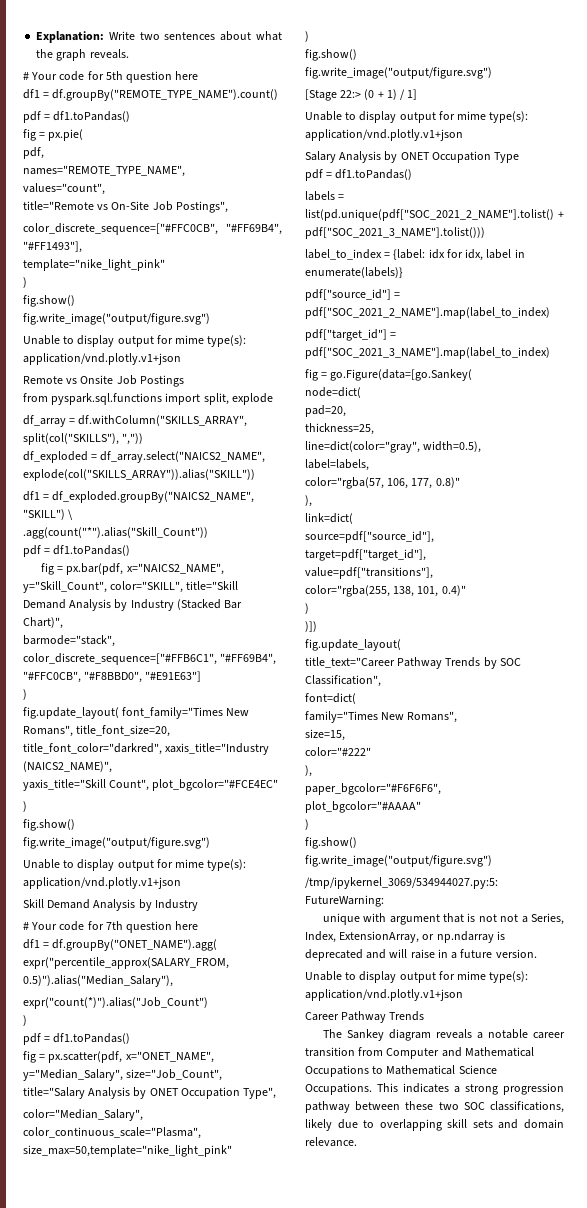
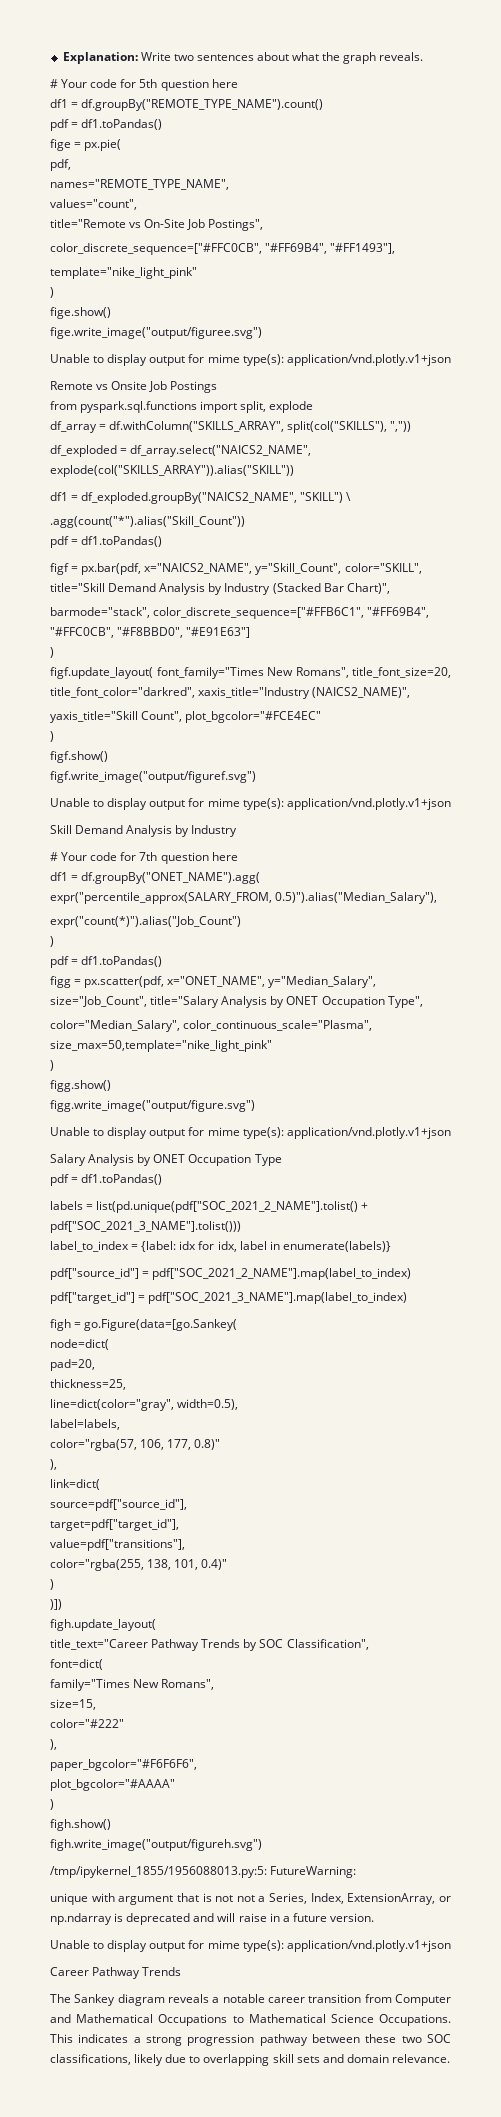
- fig = px.pie(
+ fige = px.pie(
  template="nike_light_pink"
  )
- fig.show()
- fig.write_image("output/figure.svg")
+ fige.show()
+ fige.write_image("output/figuree.svg")
- fig = px.bar(pdf, x="NAICS2_NAME", y="Skill_Count", color="SKILL", title="Skill Demand Analysis by Industry (Stacked Bar Chart)",
+ figf = px.bar(pdf, x="NAICS2_NAME", y="Skill_Count", color="SKILL", title="Skill Demand Analysis by Industry (Stacked Bar Chart)",
- fig.update_layout( font_family="Times New Romans", title_font_size=20, title_font_color="darkred", xaxis_title="Industry (NAICS2_NAME)",
+ figf.update_layout( font_family="Times New Romans", title_font_size=20, title_font_color="darkred", xaxis_title="Industry (NAICS2_NAME)",
  yaxis_title="Skill Count", plot_bgcolor="#FCE4EC"
  )
- fig.show()
- fig.write_image("output/figure.svg")
+ figf.show()
+ figf.write_image("output/figuref.svg")
- fig = px.scatter(pdf, x="ONET_NAME", y="Median_Salary", size="Job_Count", title="Salary Analysis by ONET Occupation Type",
+ figg = px.scatter(pdf, x="ONET_NAME", y="Median_Salary", size="Job_Count", title="Salary Analysis by ONET Occupation Type",
  color="Median_Salary", color_continuous_scale="Plasma", size_max=50,template="nike_light_pink"
  )
- fig.show()
- fig.write_image("output/figure.svg")
- [Stage 22:> (0 + 1) / 1]
+ figg.show()
+ figg.write_image("output/figure.svg")
- fig = go.Figure(data=[go.Sankey(
+ figh = go.Figure(data=[go.Sankey(
  )])
- fig.update_layout(
+ figh.update_layout(
  plot_bgcolor="#AAAA"
  )
- fig.show()
- fig.write_image("output/figure.svg")
- /tmp/ipykernel_3069/534944027.py:5: FutureWarning:
+ figh.show()
+ figh.write_image("output/figureh.svg")
+ /tmp/ipykernel_1855/1956088013.py:5: FutureWarning:

